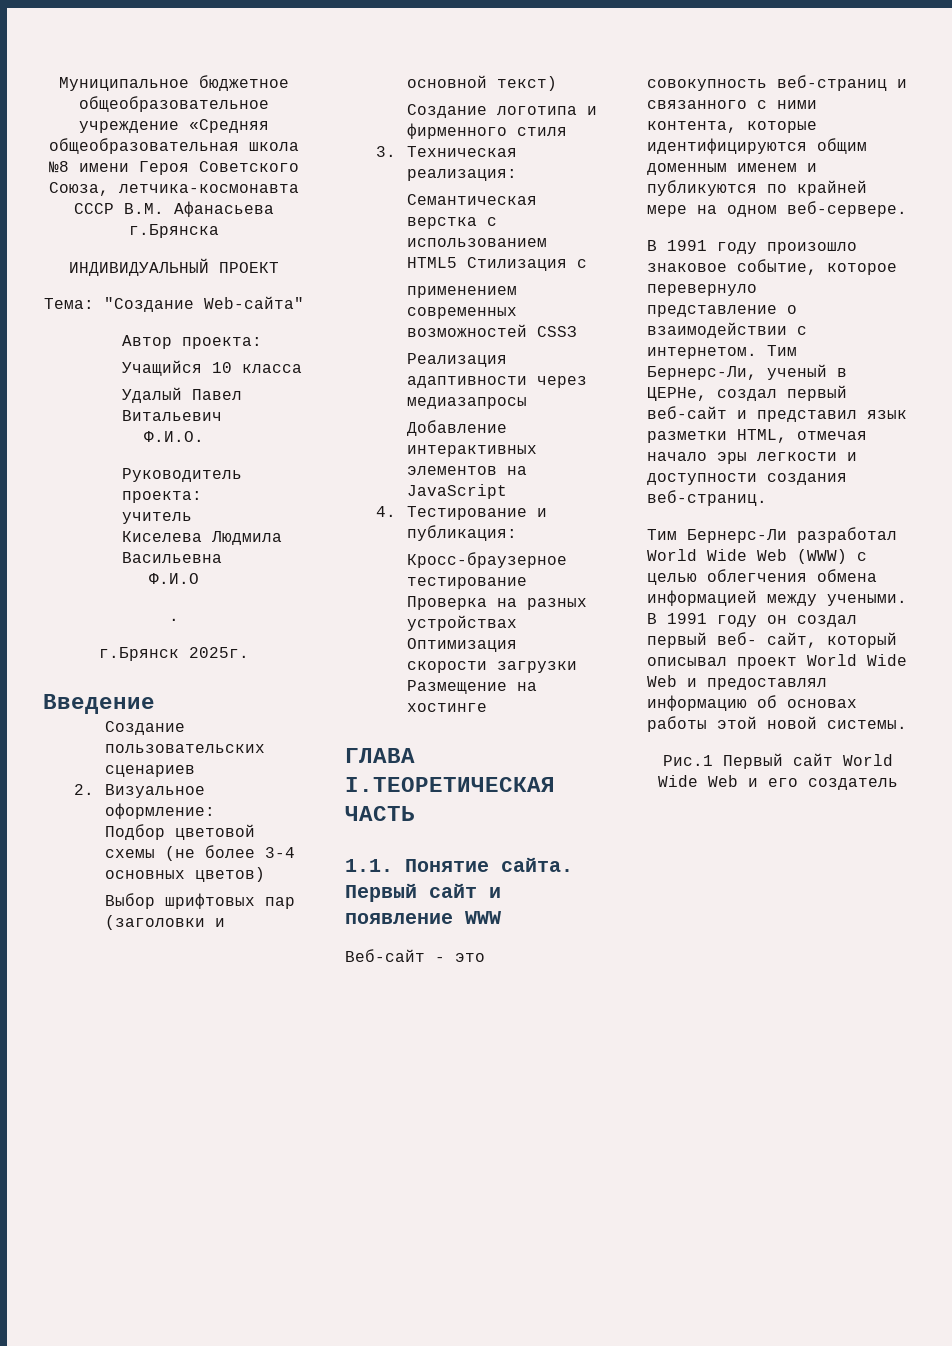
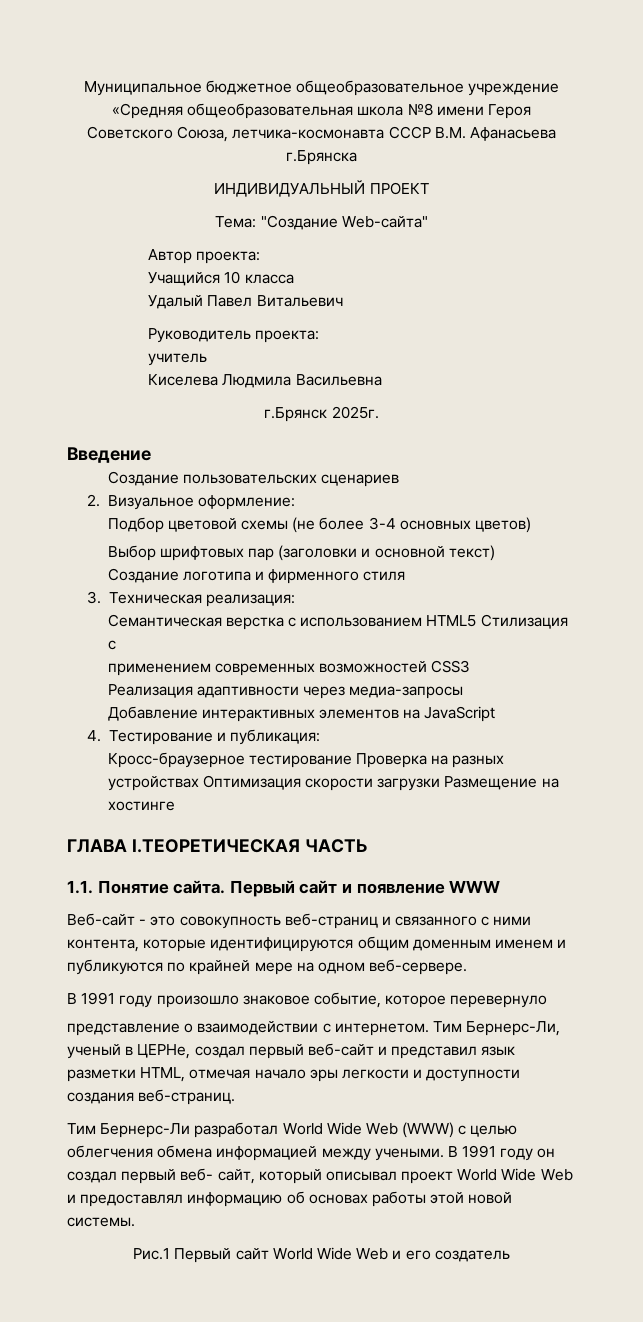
- Ф.И.О.
- Ф.И.О
- .
- Реализация адаптивности через медиазапросы
+ Реализация адаптивности через медиа-запросы

